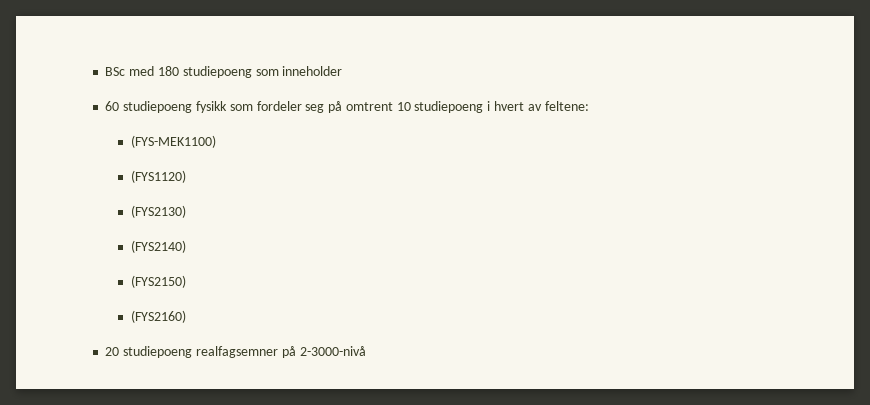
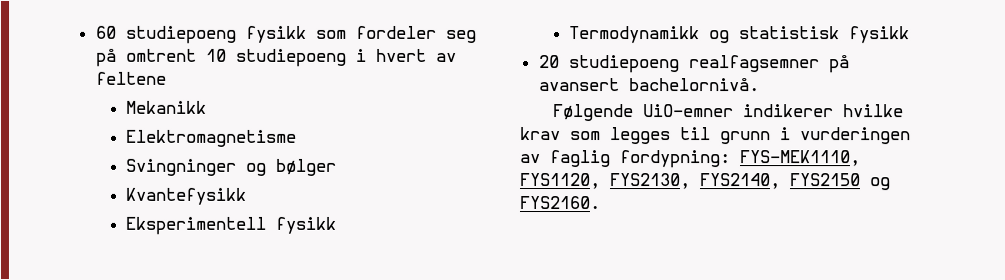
- BSc med 180 studiepoeng som inneholder
- 60 studiepoeng fysikk som fordeler seg på omtrent 10 studiepoeng i hvert av feltene:
- (FYS-MEK1100)
- (FYS1120)
- (FYS2130)
- (FYS2140)
- (FYS2150)
- (FYS2160)
- 20 studiepoeng realfagsemner på 2-3000-nivå
+ 60 studiepoeng fysikk som fordeler seg på omtrent 10 studiepoeng i hvert av feltene
+ Mekanikk
+ Elektromagnetisme
+ Svingninger og bølger
+ Kvantefysikk
+ Eksperimentell fysikk
+ Termodynamikk og statistisk fysikk
+ 20 studiepoeng realfagsemner på avansert bachelornivå.
+ Følgende UiO-emner indikerer hvilke krav som legges til grunn i vurderingen av faglig fordypning: FYS-MEK1110, FYS1120, FYS2130, FYS2140, FYS2150 og FYS2160.

